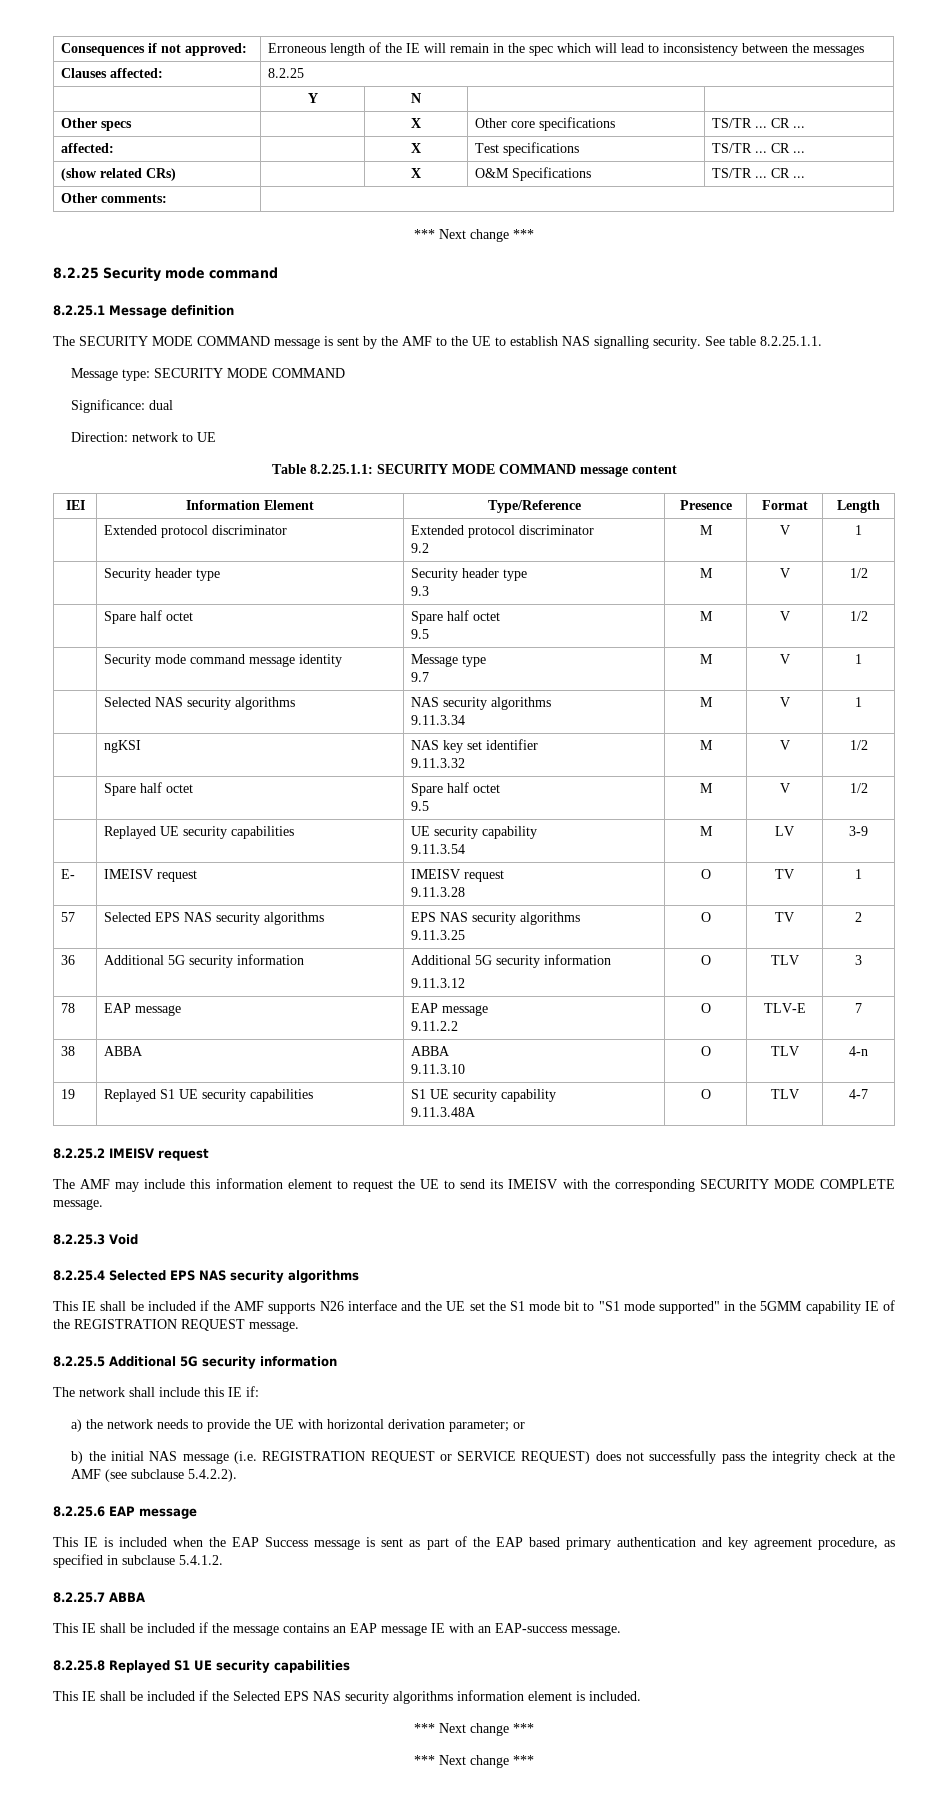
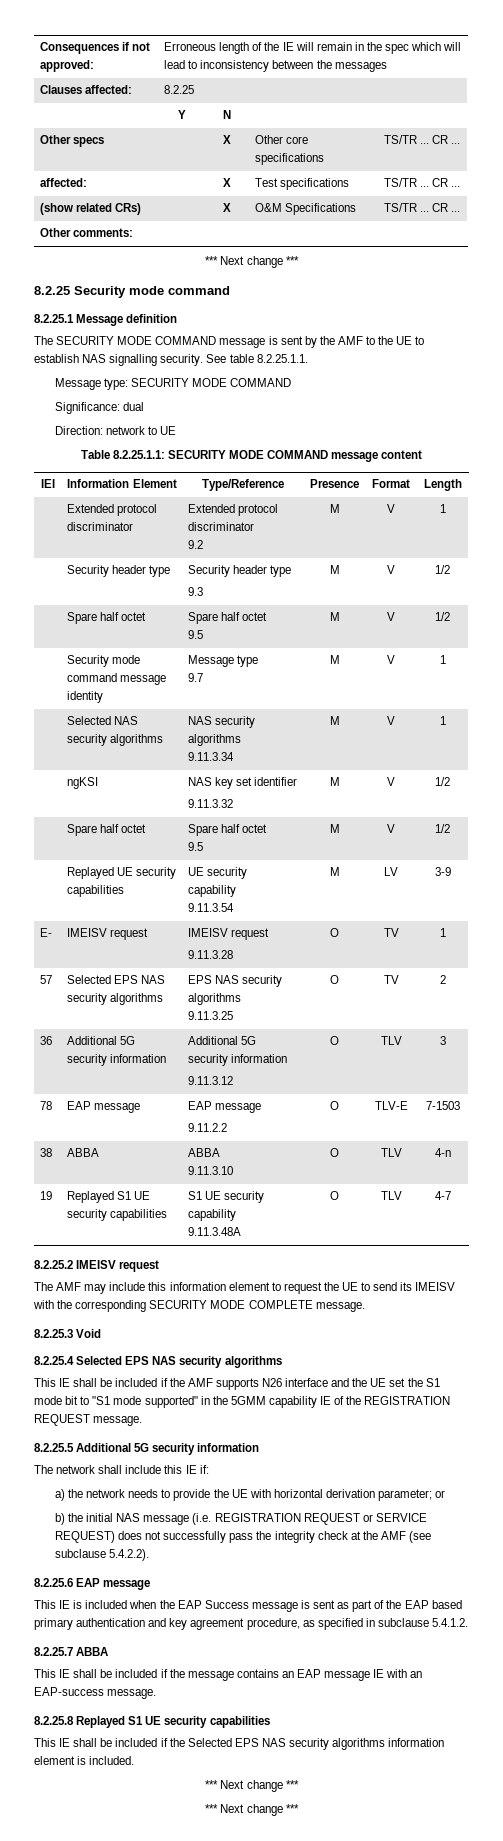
  78 | EAP message | EAP message
- 9.11.2.2 | O | TLV-E | 7
+ 9.11.2.2 | O | TLV-E | 7-1503

